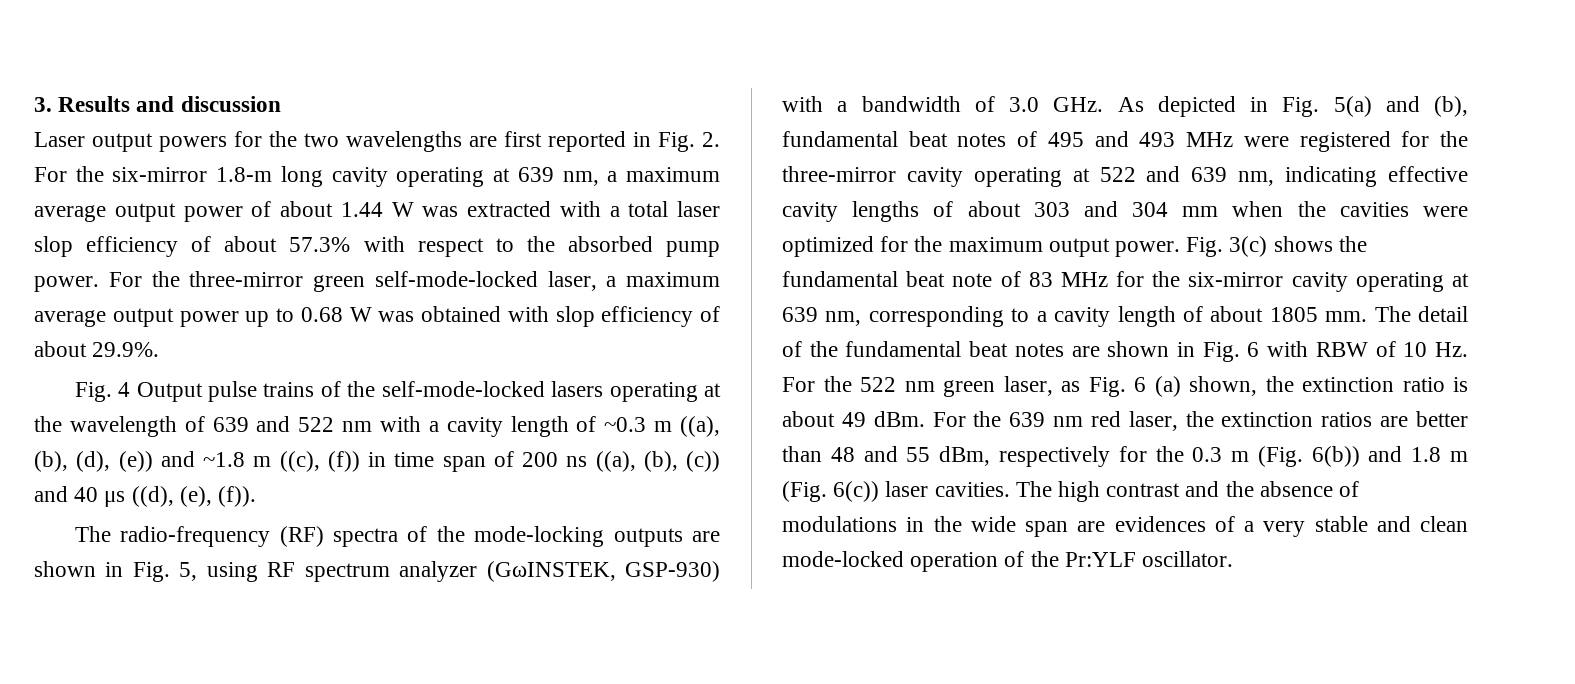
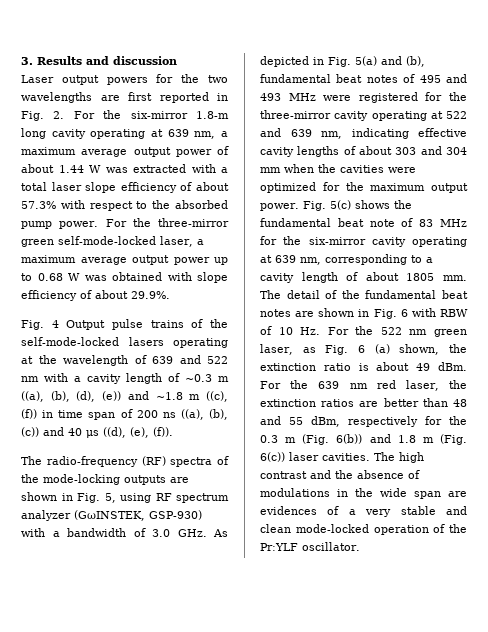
- Laser output powers for the two wavelengths are first reported in Fig. 2. For the six-mirror 1.8-m long cavity operating at 639 nm, a maximum average output power of about 1.44 W was extracted with a total laser slop efficiency of about 57.3% with respect to the absorbed pump power.
+ Laser output powers for the two wavelengths are first reported in Fig. 2. For the six-mirror 1.8-m long cavity operating at 639 nm, a maximum average output power of about 1.44 W was extracted with a total laser slope efficiency of about 57.3% with respect to the absorbed pump power.
- For the three-mirror green self-mode-locked laser, a maximum average output power up to 0.68 W was obtained with slop efficiency of about 29.9%.
+ For the three-mirror green self-mode-locked laser, a maximum average output power up to 0.68 W was obtained with slope efficiency of about 29.9%.
- Fig. 3(c) shows the fundamental beat note of 83 MHz for the six-mirror cavity operating at 639 nm, corresponding to a cavity length of about 1805 mm.
+ Fig. 5(c) shows the fundamental beat note of 83 MHz for the six-mirror cavity operating at 639 nm, corresponding to a cavity length of about 1805 mm.

